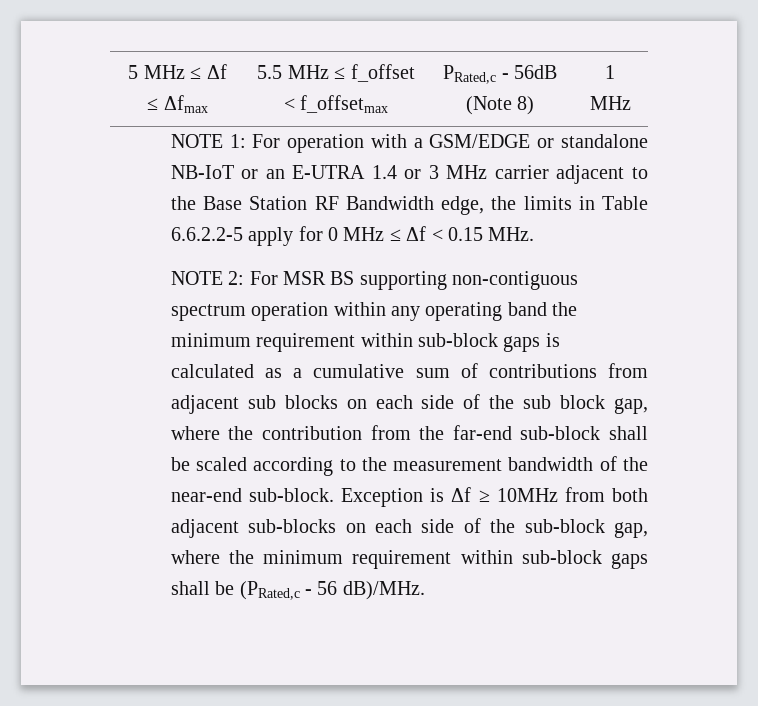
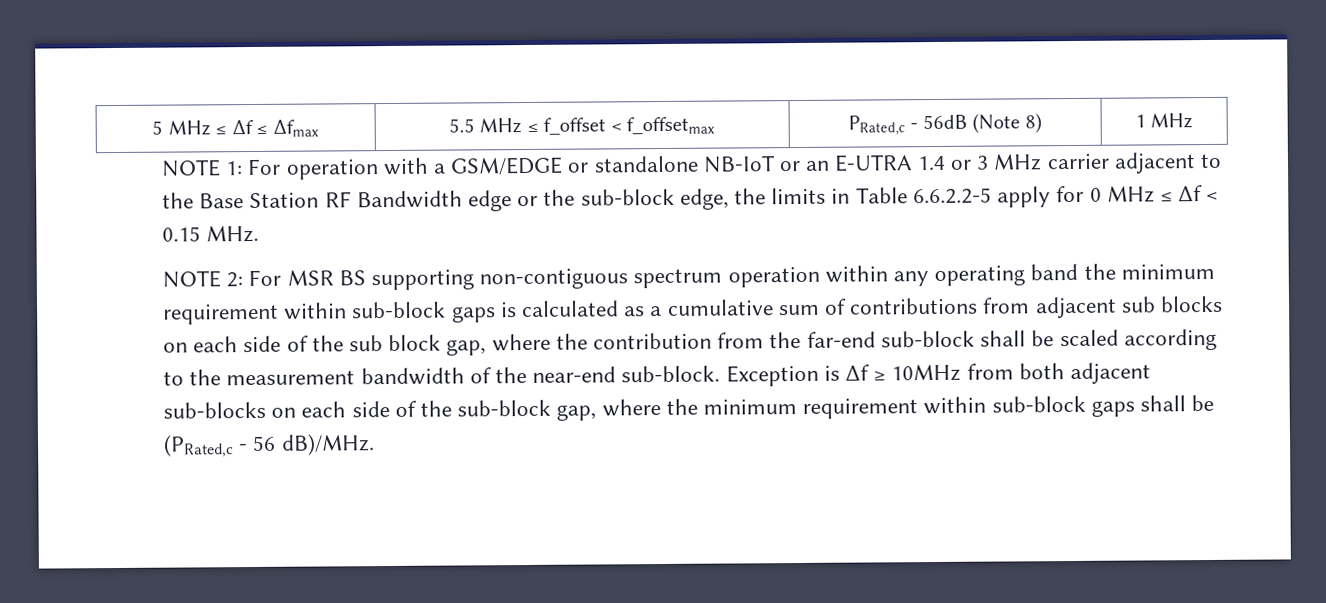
- NOTE 1: For operation with a GSM/EDGE or standalone NB-IoT or an E-UTRA 1.4 or 3 MHz carrier adjacent to the Base Station RF Bandwidth edge, the limits in Table 6.6.2.2-5 apply for 0 MHz ≤ Δf < 0.15 MHz.
+ NOTE 1: For operation with a GSM/EDGE or standalone NB-IoT or an E-UTRA 1.4 or 3 MHz carrier adjacent to the Base Station RF Bandwidth edge or the sub-block edge, the limits in Table 6.6.2.2-5 apply for 0 MHz ≤ Δf < 0.15 MHz.

